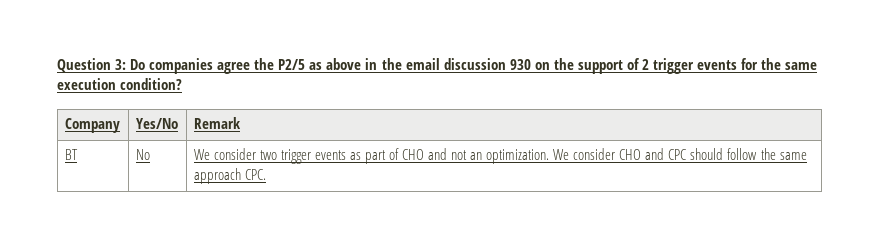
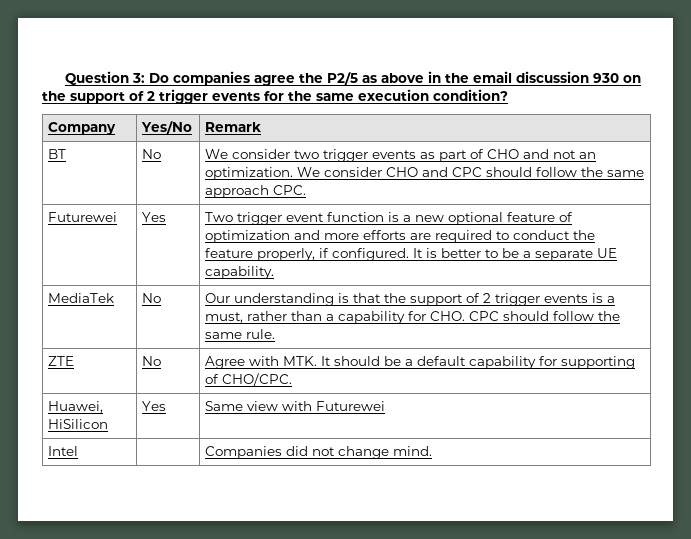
+ Futurewei | Yes | Two trigger event function is a new optional feature of optimization and more efforts are required to conduct the feature properly, if configured. It is better to be a separate UE capability.
+ MediaTek | No | Our understanding is that the support of 2 trigger events is a must, rather than a capability for CHO. CPC should follow the same rule.
+ ZTE | No | Agree with MTK. It should be a default capability for supporting of CHO/CPC.
+ Huawei, HiSilicon | Yes | Same view with Futurewei
+ Intel | | Companies did not change mind.

